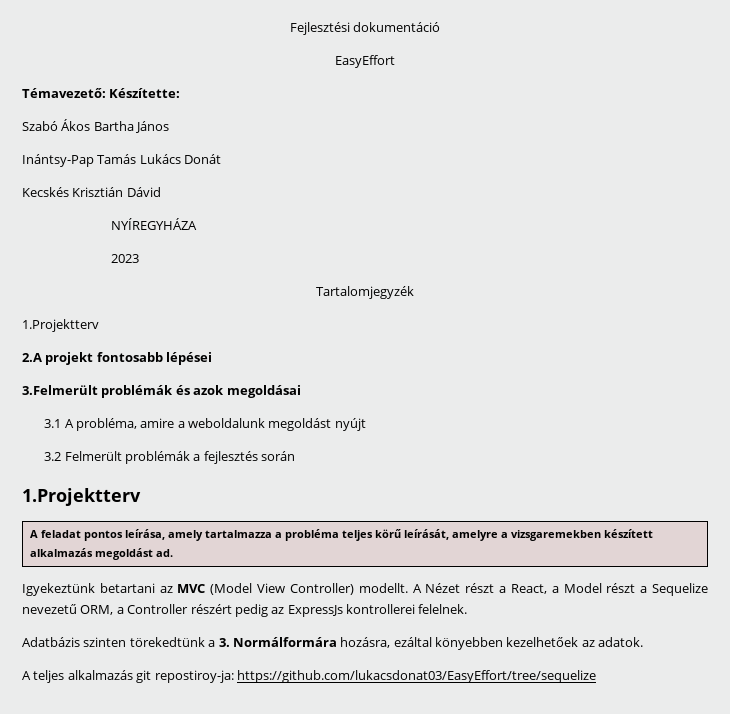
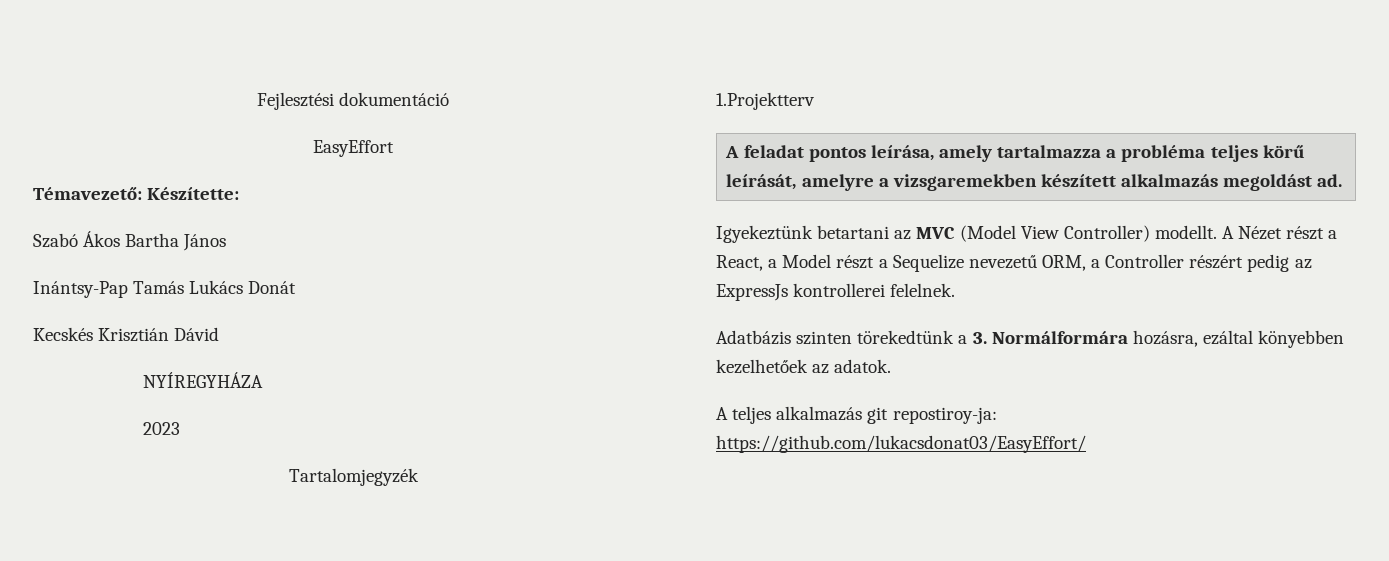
- 2.A projekt fontosabb lépései
- 3.Felmerült problémák és azok megoldásai
- 3.1 A probléma, amire a weboldalunk megoldást nyújt
- 3.2 Felmerült problémák a fejlesztés során
- 1.Projektterv
- A teljes alkalmazás git repostiroy-ja: https://github.com/lukacsdonat03/EasyEffort/tree/sequelize
+ A teljes alkalmazás git repostiroy-ja: https://github.com/lukacsdonat03/EasyEffort/

